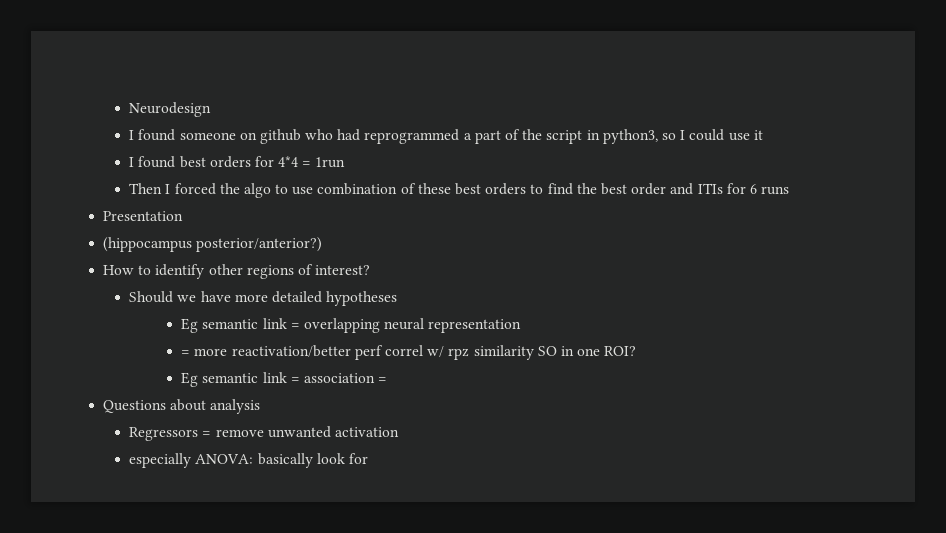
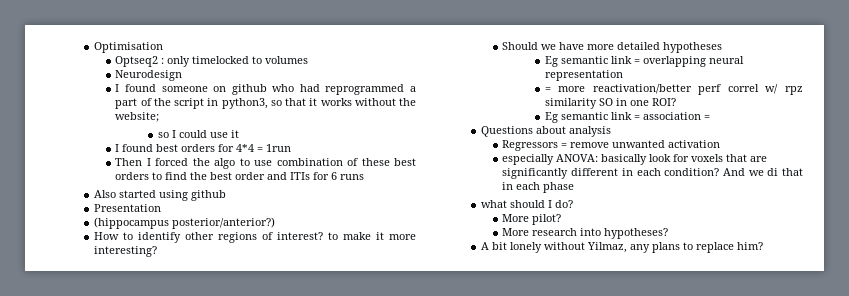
+ Optimisation
+ Optseq2 : only timelocked to volumes
- I found someone on github who had reprogrammed a part of the script in python3, so I could use it
+ I found someone on github who had reprogrammed a part of the script in python3, so that it works without the website;
+ so I could use it
+ Also started using github
- How to identify other regions of interest?
+ How to identify other regions of interest? to make it more interesting?
- especially ANOVA: basically look for
+ especially ANOVA: basically look for voxels that are significantly different in each condition? And we di that in each phase
+ what should I do?
+ More pilot?
+ More research into hypotheses?
+ A bit lonely without Yilmaz, any plans to replace him?

